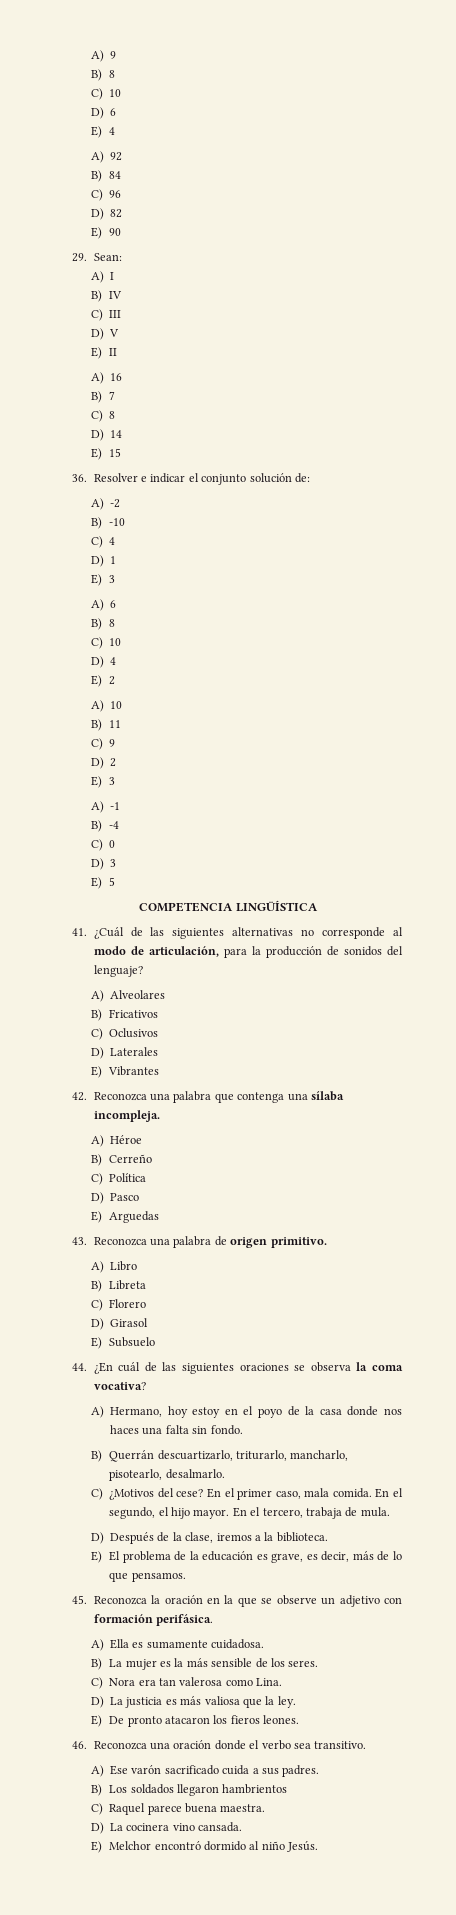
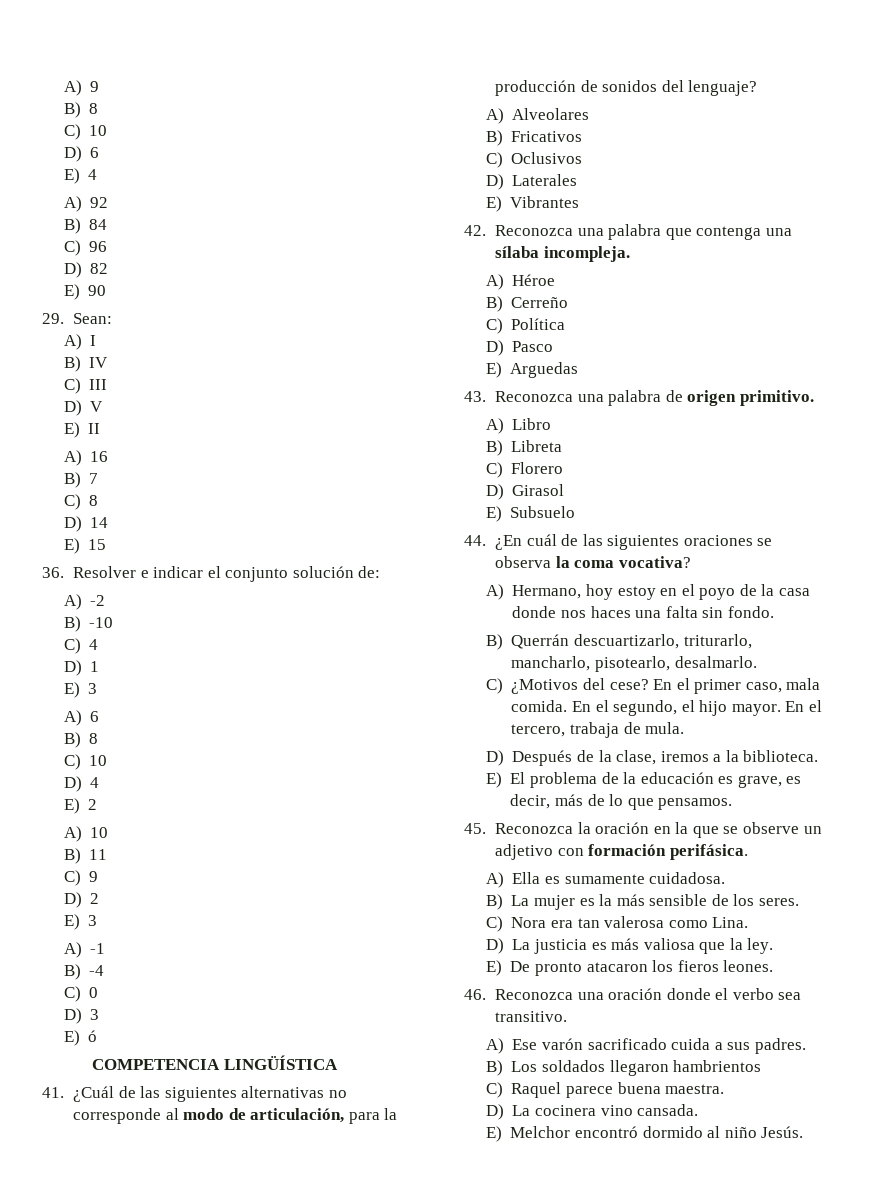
- E) 5
+ E) ó

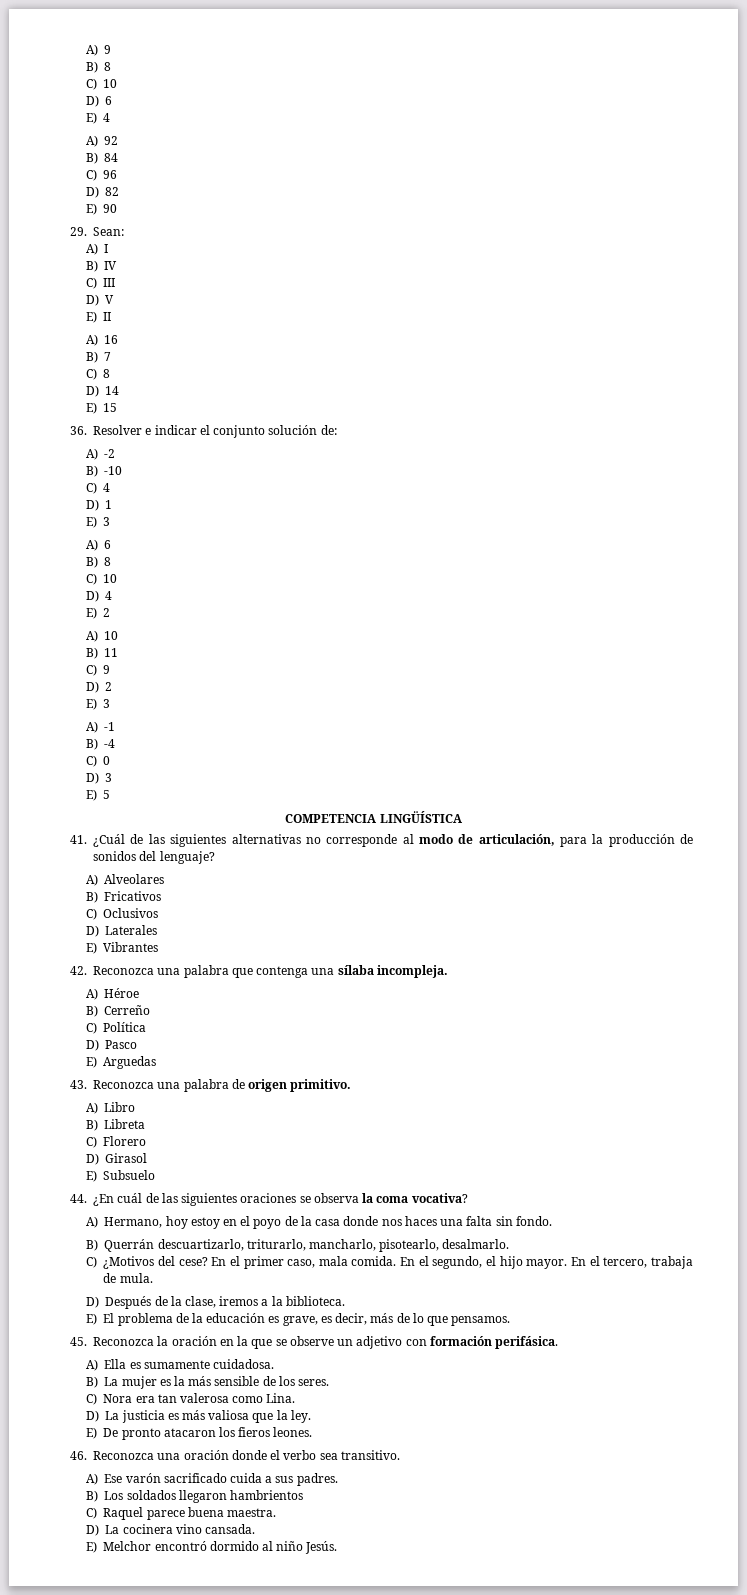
- E) ó
+ E) 5

